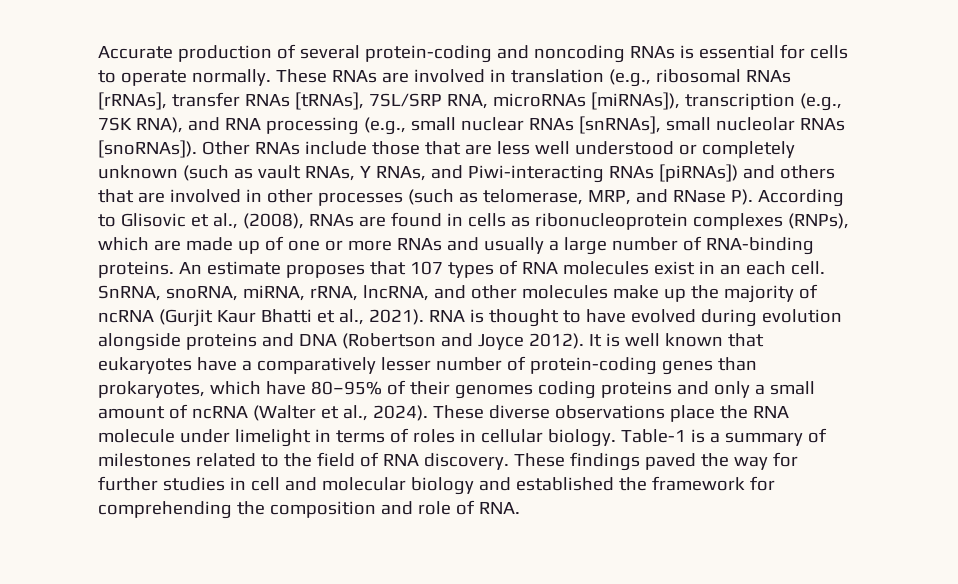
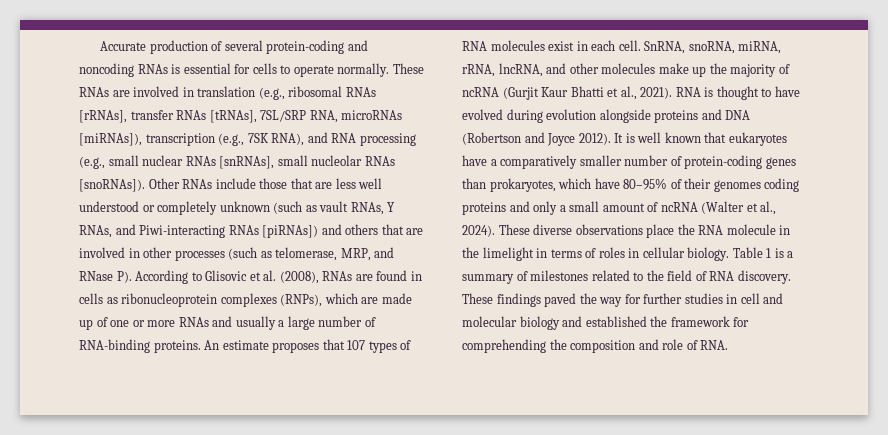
- Other RNAs include those that are less well understood or completely unknown (such as vault RNAs, Y RNAs, and Piwi-interacting RNAs [piRNAs]) and others that are involved in other processes (such as telomerase, MRP, and RNase P). According to Glisovic et al., (2008), RNAs are found in cells as ribonucleoprotein complexes (RNPs), which are made up of one or more RNAs and usually a large number of RNA-binding proteins.
+ Other RNAs include those that are less well understood or completely unknown (such as vault RNAs, Y RNAs, and Piwi-interacting RNAs [piRNAs]) and others that are involved in other processes (such as telomerase, MRP, and RNase P). According to Glisovic et al. (2008), RNAs are found in cells as ribonucleoprotein complexes (RNPs), which are made up of one or more RNAs and usually a large number of RNA-binding proteins.
- An estimate proposes that 107 types of RNA molecules exist in an each cell.
+ An estimate proposes that 107 types of RNA molecules exist in each cell.
- It is well known that eukaryotes have a comparatively lesser number of protein-coding genes than prokaryotes, which have 80–95% of their genomes coding proteins and only a small amount of ncRNA (Walter et al., 2024).
+ It is well known that eukaryotes have a comparatively smaller number of protein-coding genes than prokaryotes, which have 80–95% of their genomes coding proteins and only a small amount of ncRNA (Walter et al., 2024).
- These diverse observations place the RNA molecule under limelight in terms of roles in cellular biology.
+ These diverse observations place the RNA molecule in the limelight in terms of roles in cellular biology.
- Table-1 is a summary of milestones related to the field of RNA discovery.
+ Table 1 is a summary of milestones related to the field of RNA discovery.

